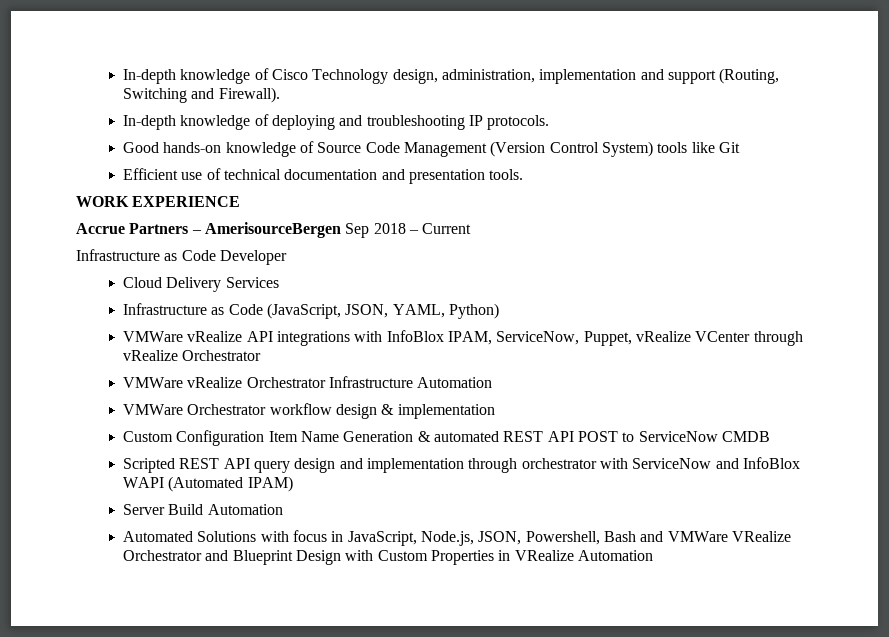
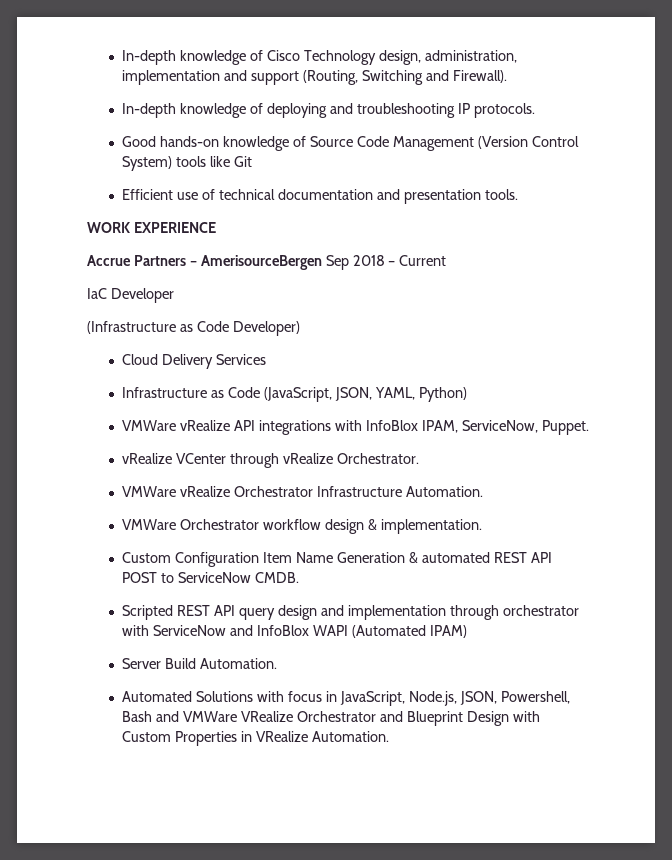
- Infrastructure as Code Developer
+ IaC Developer
+ (Infrastructure as Code Developer)
- VMWare vRealize API integrations with InfoBlox IPAM, ServiceNow, Puppet, vRealize VCenter through vRealize Orchestrator
+ VMWare vRealize API integrations with InfoBlox IPAM, ServiceNow, Puppet.
+ vRealize VCenter through vRealize Orchestrator.
- VMWare vRealize Orchestrator Infrastructure Automation
+ VMWare vRealize Orchestrator Infrastructure Automation.
- VMWare Orchestrator workflow design & implementation
+ VMWare Orchestrator workflow design & implementation.
- Custom Configuration Item Name Generation & automated REST API POST to ServiceNow CMDB
+ Custom Configuration Item Name Generation & automated REST API POST to ServiceNow CMDB.
- Server Build Automation
+ Server Build Automation.
- Automated Solutions with focus in JavaScript, Node.js, JSON, Powershell, Bash and VMWare VRealize Orchestrator and Blueprint Design with Custom Properties in VRealize Automation
+ Automated Solutions with focus in JavaScript, Node.js, JSON, Powershell, Bash and VMWare VRealize Orchestrator and Blueprint Design with Custom Properties in VRealize Automation.

